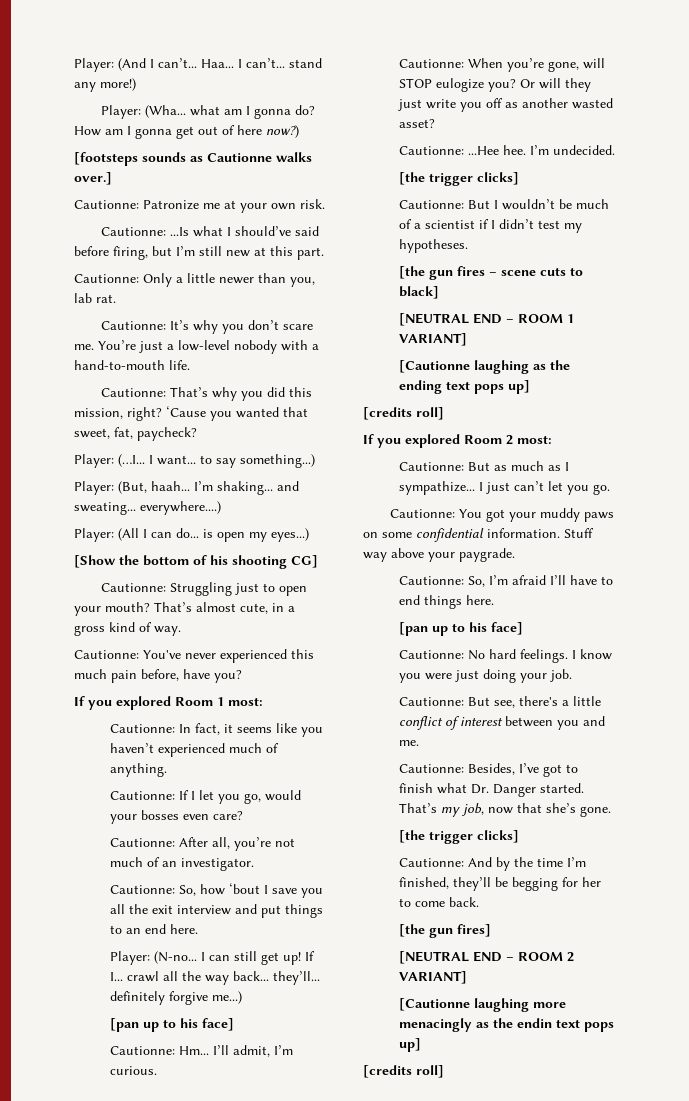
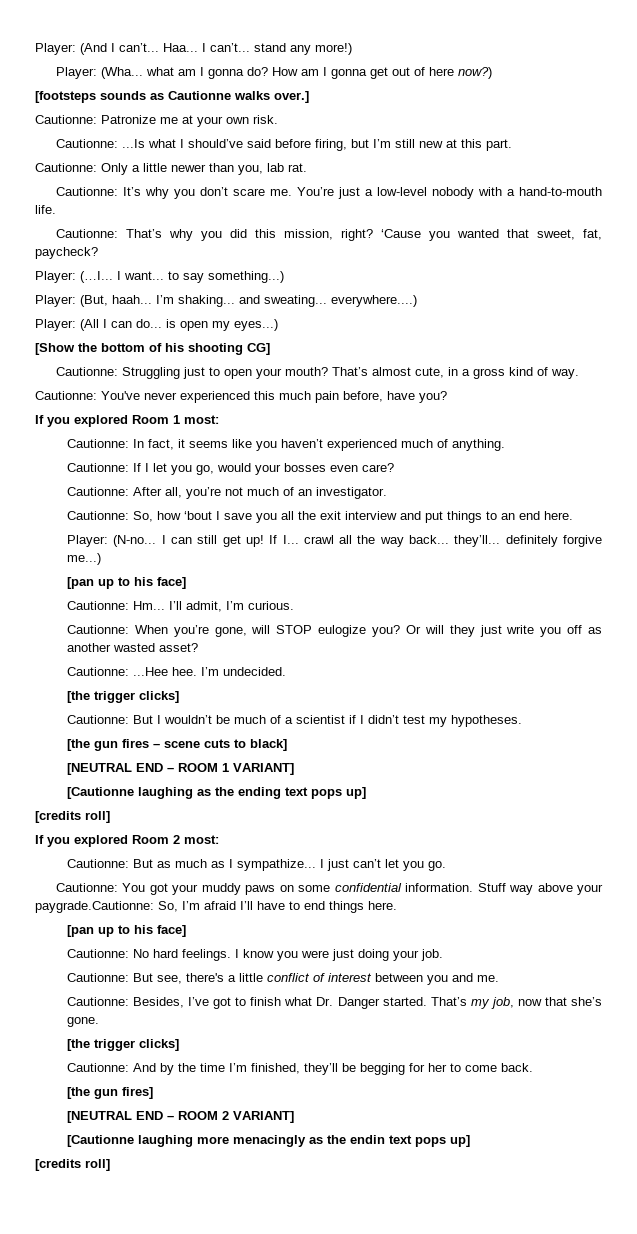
- Stuff way above your paygrade.
- Cautionne: So, I’m afraid I’ll have to end things here.
+ Stuff way above your paygrade.Cautionne: So, I’m afraid I’ll have to end things here.

